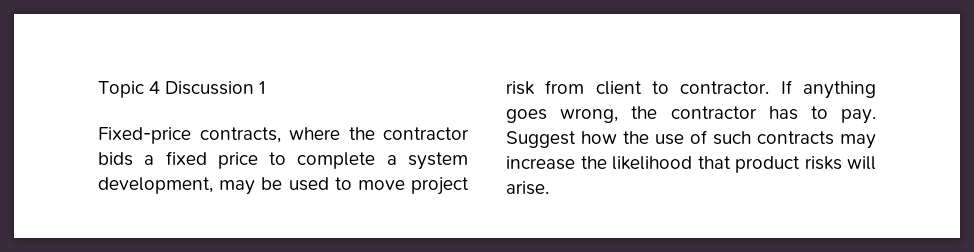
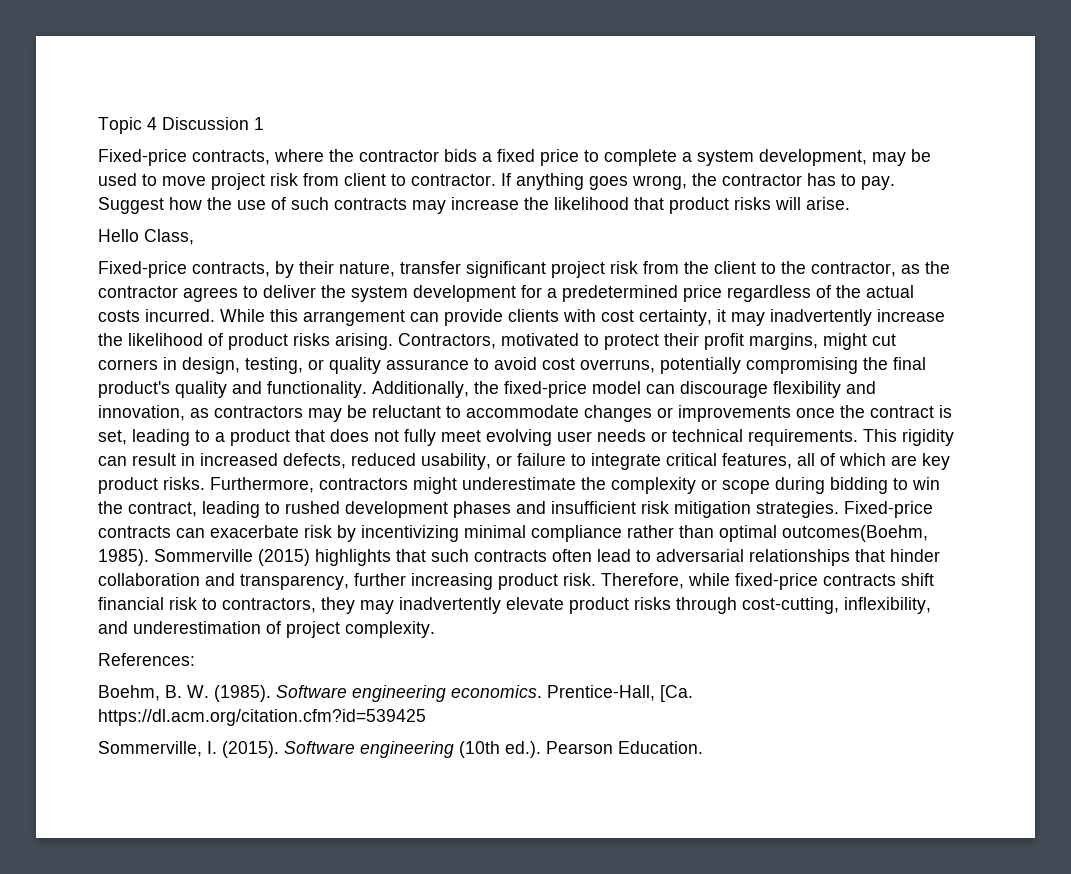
+ Hello Class,
+ Fixed-price contracts, by their nature, transfer significant project risk from the client to the contractor, as the contractor agrees to deliver the system development for a predetermined price regardless of the actual costs incurred. While this arrangement can provide clients with cost certainty, it may inadvertently increase the likelihood of product risks arising. Contractors, motivated to protect their profit margins, might cut corners in design, testing, or quality assurance to avoid cost overruns, potentially compromising the final product's quality and functionality. Additionally, the fixed-price model can discourage flexibility and innovation, as contractors may be reluctant to accommodate changes or improvements once the contract is set, leading to a product that does not fully meet evolving user needs or technical requirements. This rigidity can result in increased defects, reduced usability, or failure to integrate critical features, all of which are key product risks. Furthermore, contractors might underestimate the complexity or scope during bidding to win the contract, leading to rushed development phases and insufficient risk mitigation strategies. Fixed-price contracts can exacerbate risk by incentivizing minimal compliance rather than optimal outcomes(Boehm, 1985). Sommerville (2015) highlights that such contracts often lead to adversarial relationships that hinder collaboration and transparency, further increasing product risk. Therefore, while fixed-price contracts shift financial risk to contractors, they may inadvertently elevate product risks through cost-cutting, inflexibility, and underestimation of project complexity.
+ References:
+ Boehm, B. W. (1985). Software engineering economics. Prentice-Hall, [Ca. https://dl.acm.org/citation.cfm?id=539425
+ Sommerville, I. (2015). Software engineering (10th ed.). Pearson Education.

